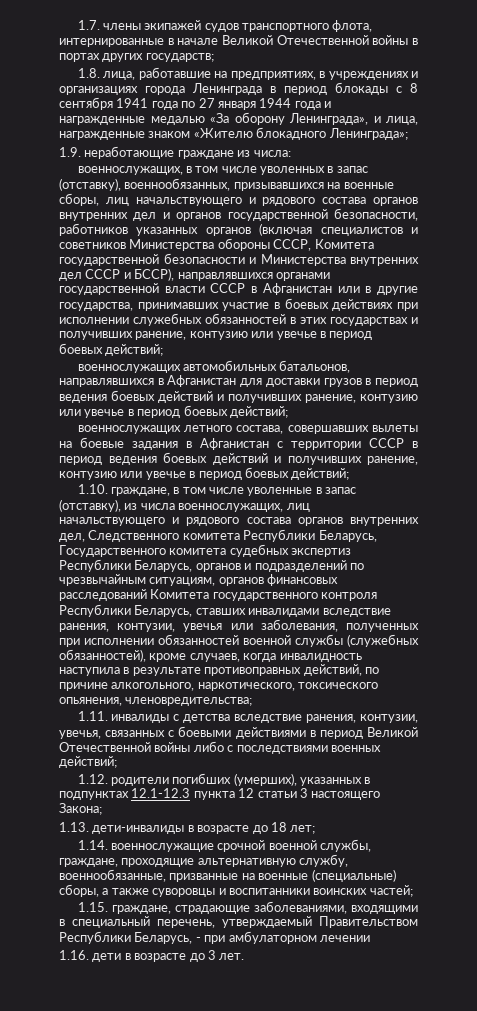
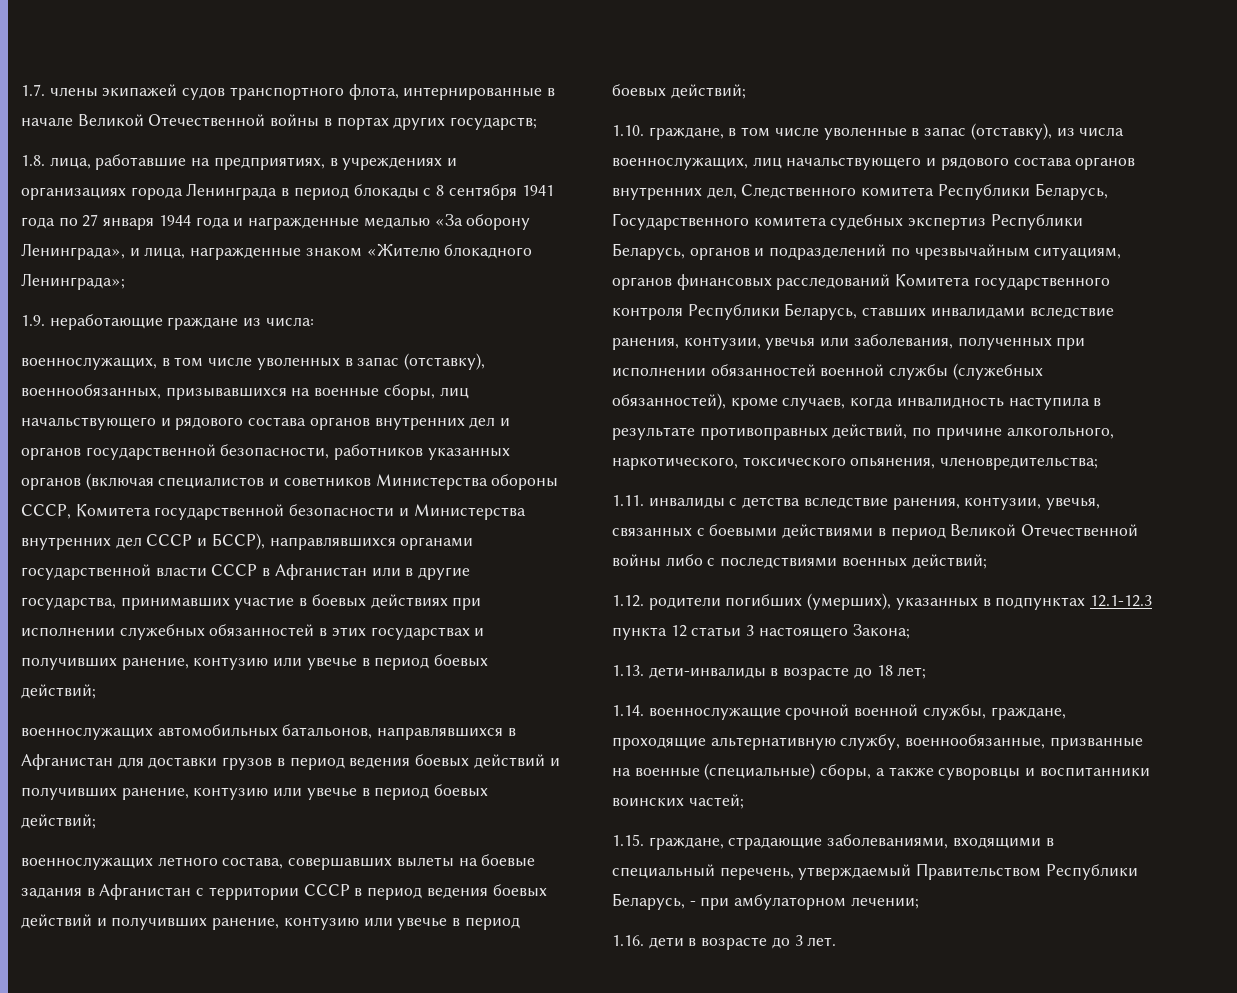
- 1.15. граждане, страдающие заболеваниями, входящими в специальный перечень, утверждаемый Правительством Республики Беларусь, - при амбулаторном лечении
+ 1.15. граждане, страдающие заболеваниями, входящими в специальный перечень, утверждаемый Правительством Республики Беларусь, - при амбулаторном лечении;

